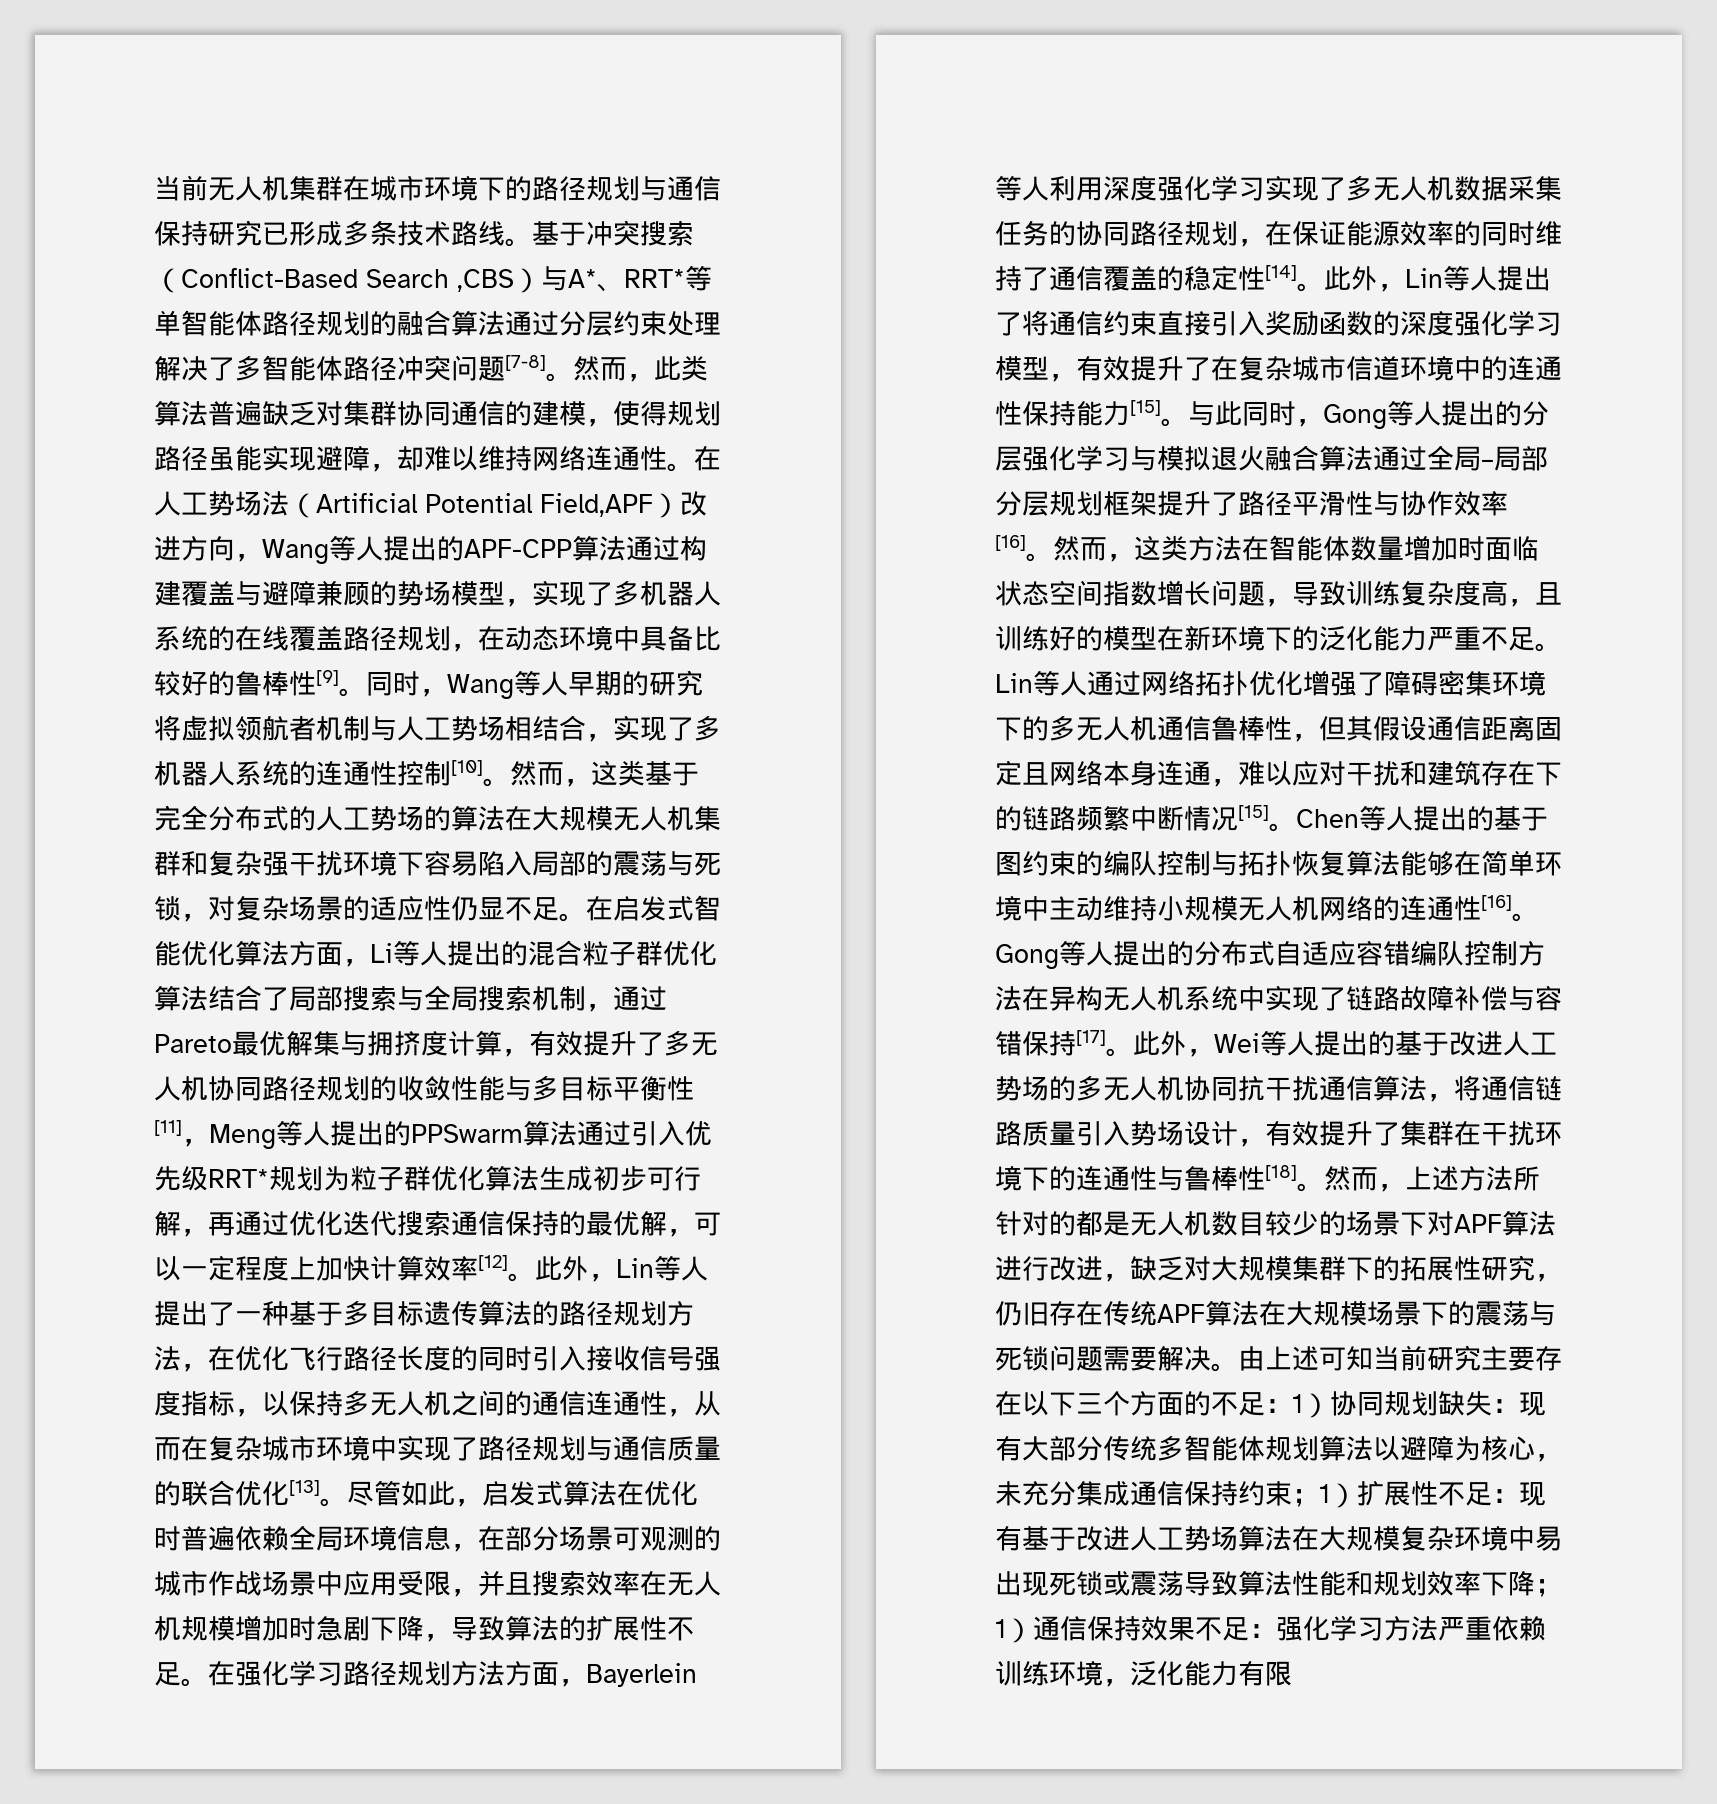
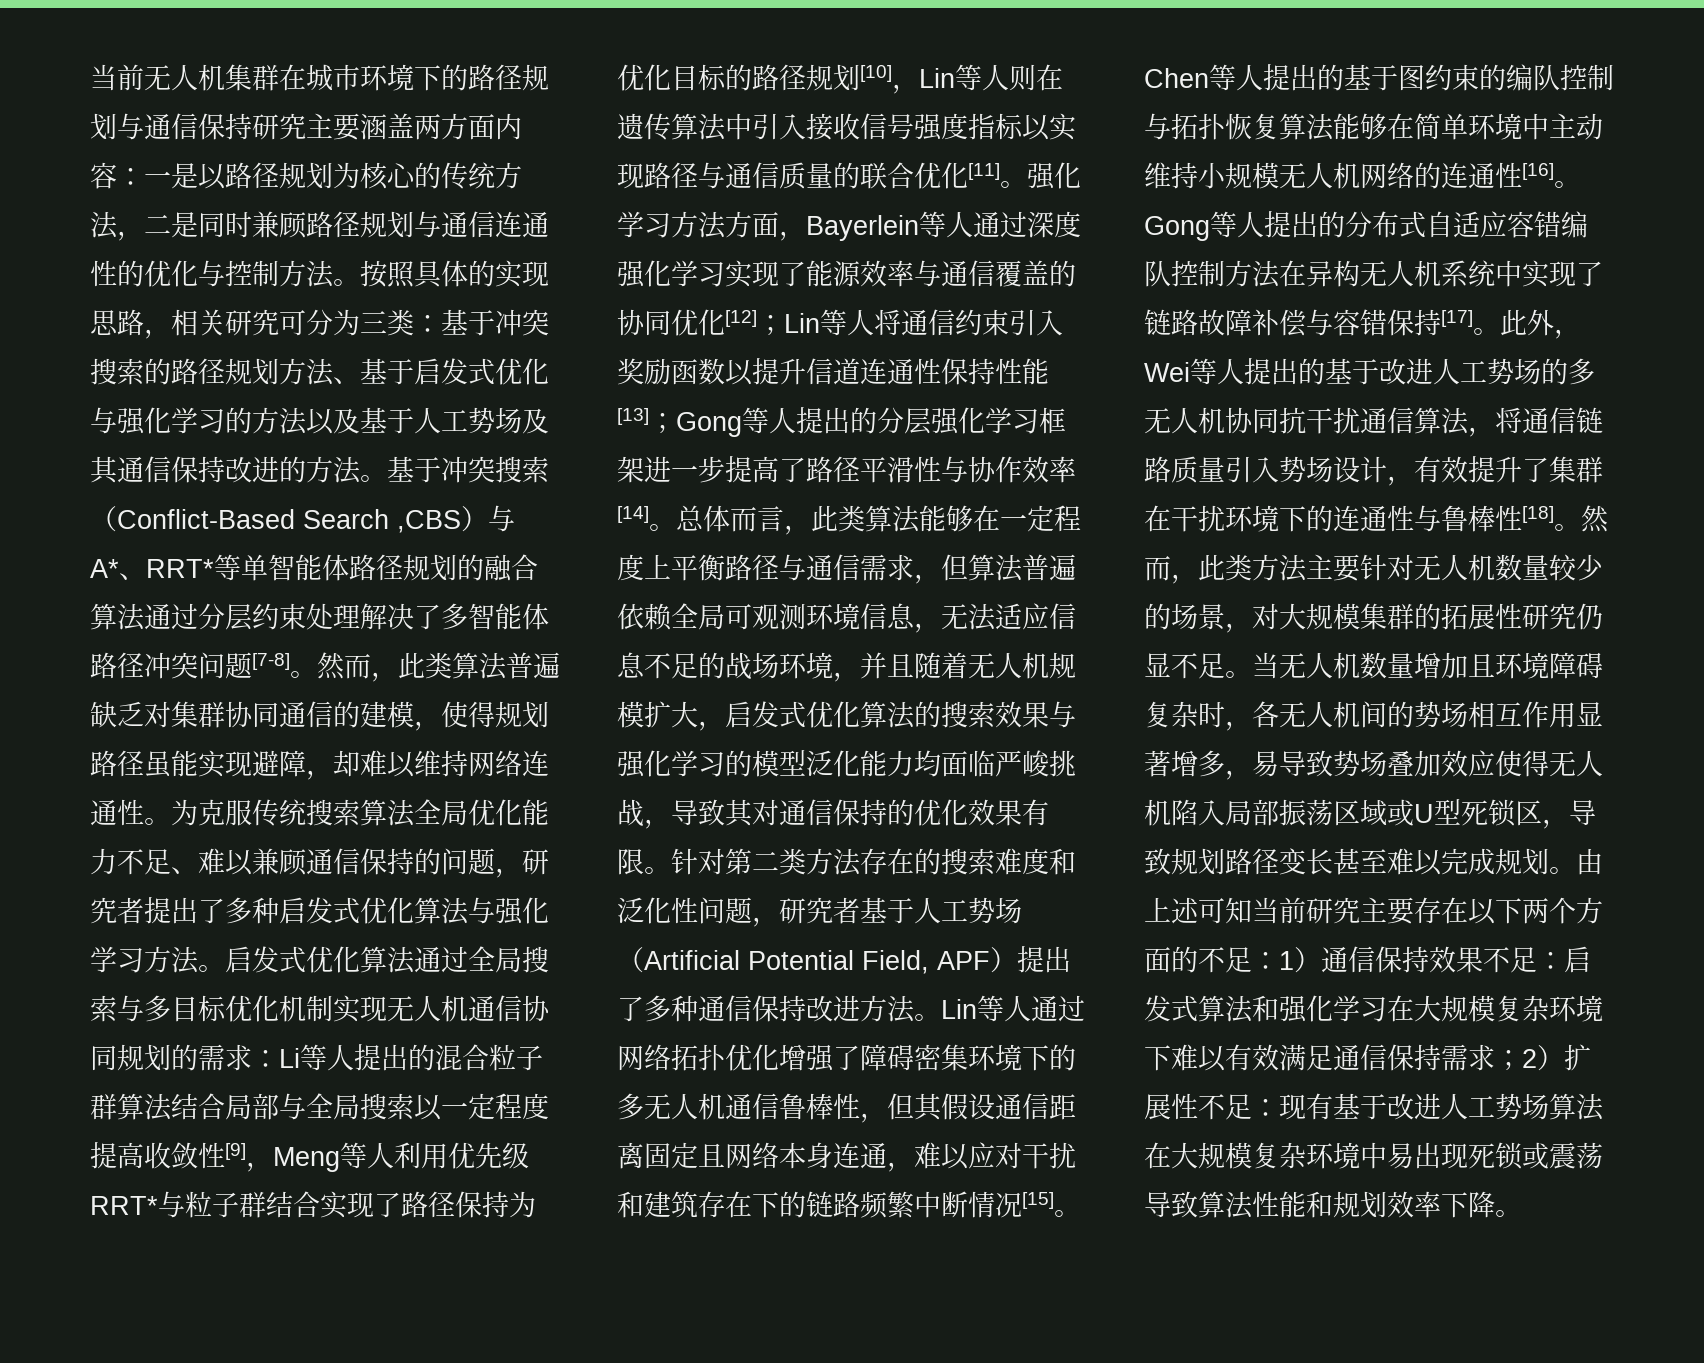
- 当前无人机集群在城市环境下的路径规划与通信保持研究已形成多条技术路线。
+ 当前无人机集群在城市环境下的路径规划与通信保持研究主要涵盖两方面内容：一是以路径规划为核心的传统方法，二是同时兼顾路径规划与通信连通性的优化与控制方法。按照具体的实现思路，相关研究可分为三类：基于冲突搜索的路径规划方法、基于启发式优化与强化学习的方法以及基于人工势场及其通信保持改进的方法。
- 在人工势场法（Artificial Potential Field,APF）改进方向，Wang等人提出的APF-CPP算法通过构建覆盖与避障兼顾的势场模型，实现了多机器人系统的在线覆盖路径规划，在动态环境中具备比较好的鲁棒性[9]。同时，Wang等人早期的研究将虚拟领航者机制与人工势场相结合，实现了多机器人系统的连通性控制[10]。然而，这类基于完全分布式的人工势场的算法在大规模无人机集群和复杂强干扰环境下容易陷入局部的震荡与死锁，对复杂场景的适应性仍显不足。在启发式智能优化算法方面，Li等人提出的混合粒子群优化算法结合了局部搜索与全局搜索机制，通过Pareto最优解集与拥挤度计算，有效提升了多无人机协同路径规划的收敛性能与多目标平衡性[11]，Meng等人提出的PPSwarm算法通过引入优先级RRT*规划为粒子群优化算法生成初步可行解，再通过优化迭代搜索通信保持的最优解，可以一定程度上加快计算效率[12]。此外，Lin等人提出了一种基于多目标遗传算法的路径规划方法，在优化飞行路径长度的同时引入接收信号强度指标，以保持多无人机之间的通信连通性，从而在复杂城市环境中实现了路径规划与通信质量的联合优化[13]。尽管如此，启发式算法在优化时普遍依赖全局环境信息，在部分场景可观测的城市作战场景中应用受限，并且搜索效率在无人机规模增加时急剧下降，导致算法的扩展性不足。在强化学习路径规划方法方面，Bayerlein等人利用深度强化学习实现了多无人机数据采集任务的协同路径规划，在保证能源效率的同时维持了通信覆盖的稳定性[14]。此外，Lin等人提出了将通信约束直接引入奖励函数的深度强化学习模型，有效提升了在复杂城市信道环境中的连通性保持能力[15]。与此同时，Gong等人提出的分层强化学习与模拟退火融合算法通过全局–局部分层规划框架提升了路径平滑性与协作效率[16]。然而，这类方法在智能体数量增加时面临状态空间指数增长问题，导致训练复杂度高，且训练好的模型在新环境下的泛化能力严重不足。
+ 为克服传统搜索算法全局优化能力不足、难以兼顾通信保持的问题，研究者提出了多种启发式优化算法与强化学习方法。启发式优化算法通过全局搜索与多目标优化机制实现无人机通信协同规划的需求：Li等人提出的混合粒子群算法结合局部与全局搜索以一定程度提高收敛性[9]，Meng等人利用优先级RRT*与粒子群结合实现了路径保持为优化目标的路径规划[10]，Lin等人则在遗传算法中引入接收信号强度指标以实现路径与通信质量的联合优化[11]。强化学习方法方面，Bayerlein等人通过深度强化学习实现了能源效率与通信覆盖的协同优化[12]；Lin等人将通信约束引入奖励函数以提升信道连通性保持性能[13]；Gong等人提出的分层强化学习框架进一步提高了路径平滑性与协作效率[14]。总体而言，此类算法能够在一定程度上平衡路径与通信需求，但算法普遍依赖全局可观测环境信息，无法适应信息不足的战场环境，并且随着无人机规模扩大，启发式优化算法的搜索效果与强化学习的模型泛化能力均面临严峻挑战，导致其对通信保持的优化效果有限。针对第二类方法存在的搜索难度和泛化性问题，研究者基于人工势场（Artificial Potential Field, APF）提出了多种通信保持改进方法。
- 然而，上述方法所针对的都是无人机数目较少的场景下对APF算法进行改进，缺乏对大规模集群下的拓展性研究，仍旧存在传统APF算法在大规模场景下的震荡与死锁问题需要解决。
+ 然而，此类方法主要针对无人机数量较少的场景，对大规模集群的拓展性研究仍显不足。当无人机数量增加且环境障碍复杂时，各无人机间的势场相互作用显著增多，易导致势场叠加效应使得无人机陷入局部振荡区域或U型死锁区，导致规划路径变长甚至难以完成规划。
- 由上述可知当前研究主要存在以下三个方面的不足：1）协同规划缺失：现有大部分传统多智能体规划算法以避障为核心，未充分集成通信保持约束；1）扩展性不足：现有基于改进人工势场算法在大规模复杂环境中易出现死锁或震荡导致算法性能和规划效率下降；1）通信保持效果不足：强化学习方法严重依赖训练环境，泛化能力有限
+ 由上述可知当前研究主要存在以下两个方面的不足：1）通信保持效果不足：启发式算法和强化学习在大规模复杂环境下难以有效满足通信保持需求；2）扩展性不足：现有基于改进人工势场算法在大规模复杂环境中易出现死锁或震荡导致算法性能和规划效率下降。

